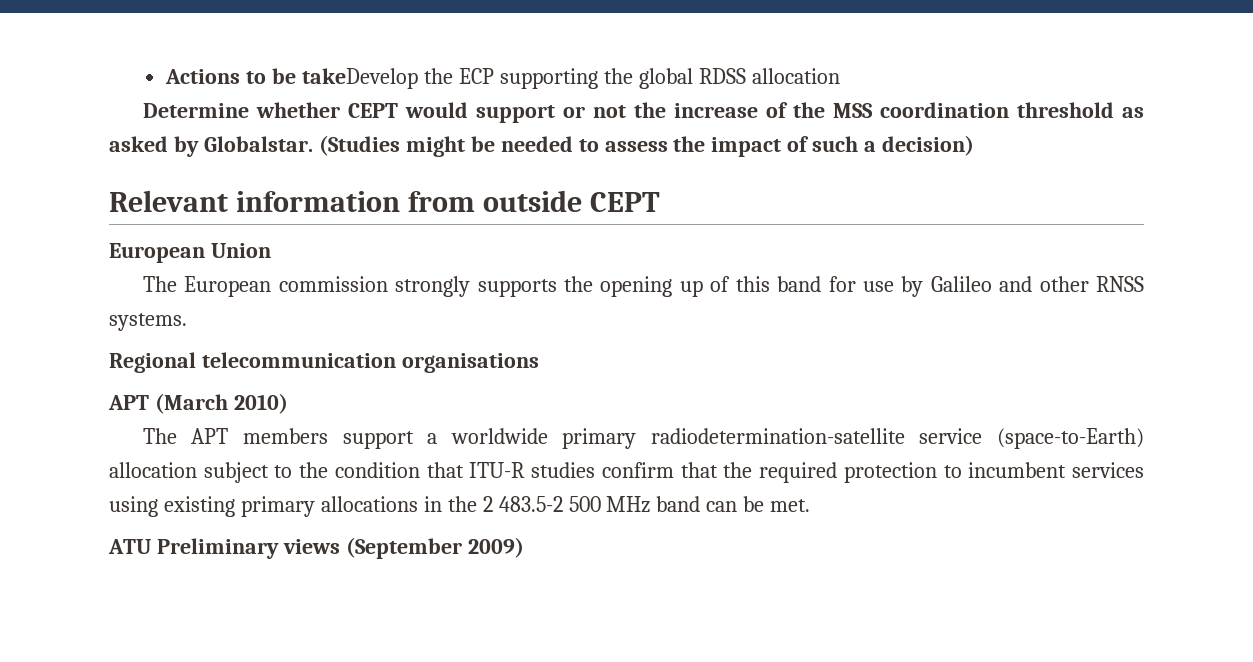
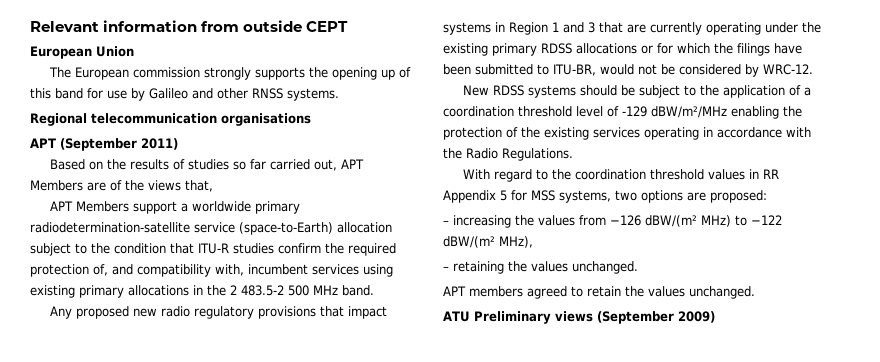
- Actions to be takeDevelop the ECP supporting the global RDSS allocation
- Determine whether CEPT would support or not the increase of the MSS coordination threshold as asked by Globalstar. (Studies might be needed to assess the impact of such a decision)
- APT (March 2010)
- The APT members support a worldwide primary radiodetermination-satellite service (space-to-Earth) allocation subject to the condition that ITU-R studies confirm that the required protection to incumbent services using existing primary allocations in the 2 483.5-2 500 MHz band can be met.
+ APT (September 2011)
+ Based on the results of studies so far carried out, APT Members are of the views that,
+ APT Members support a worldwide primary radiodetermination-satellite service (space-to-Earth) allocation subject to the condition that ITU-R studies confirm the required protection of, and compatibility with, incumbent services using existing primary allocations in the 2 483.5-2 500 MHz band.
+ Any proposed new radio regulatory provisions that impact systems in Region 1 and 3 that are currently operating under the existing primary RDSS allocations or for which the filings have been submitted to ITU-BR, would not be considered by WRC-12.
+ New RDSS systems should be subject to the application of a coordination threshold level of -129 dBW/m²/MHz enabling the protection of the existing services operating in accordance with the Radio Regulations.
+ With regard to the coordination threshold values in RR Appendix 5 for MSS systems, two options are proposed:
+ – increasing the values from −126 dBW/(m² MHz) to −122 dBW/(m² MHz),
+ – retaining the values unchanged.
+ APT members agreed to retain the values unchanged.

